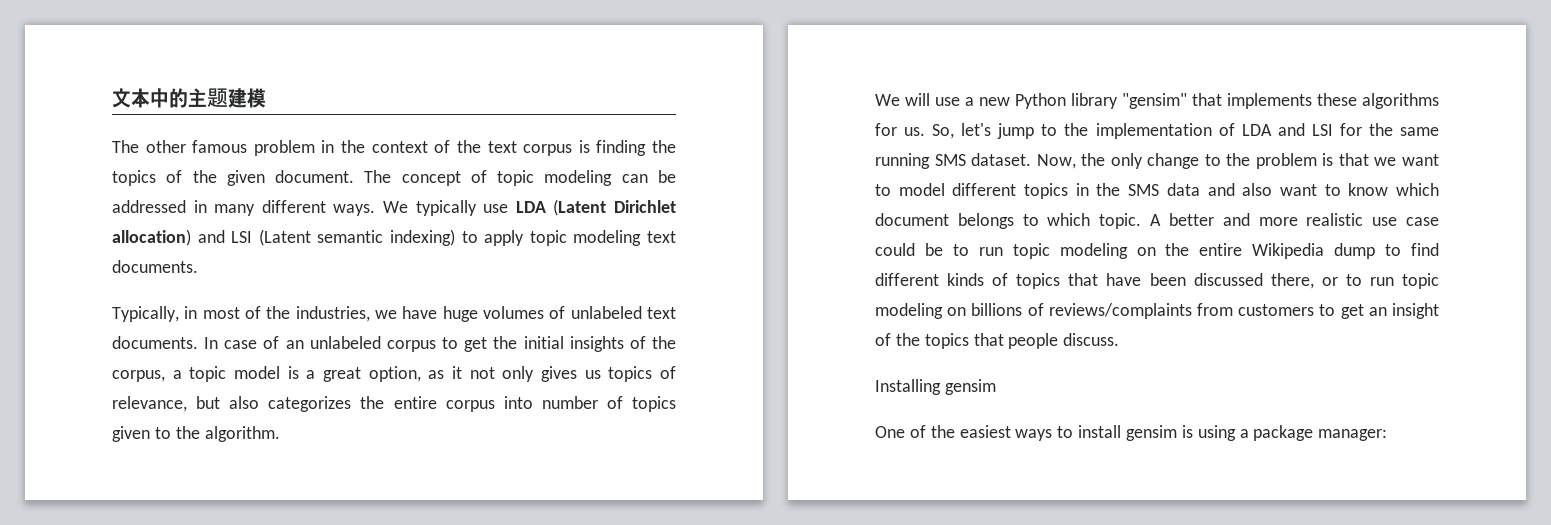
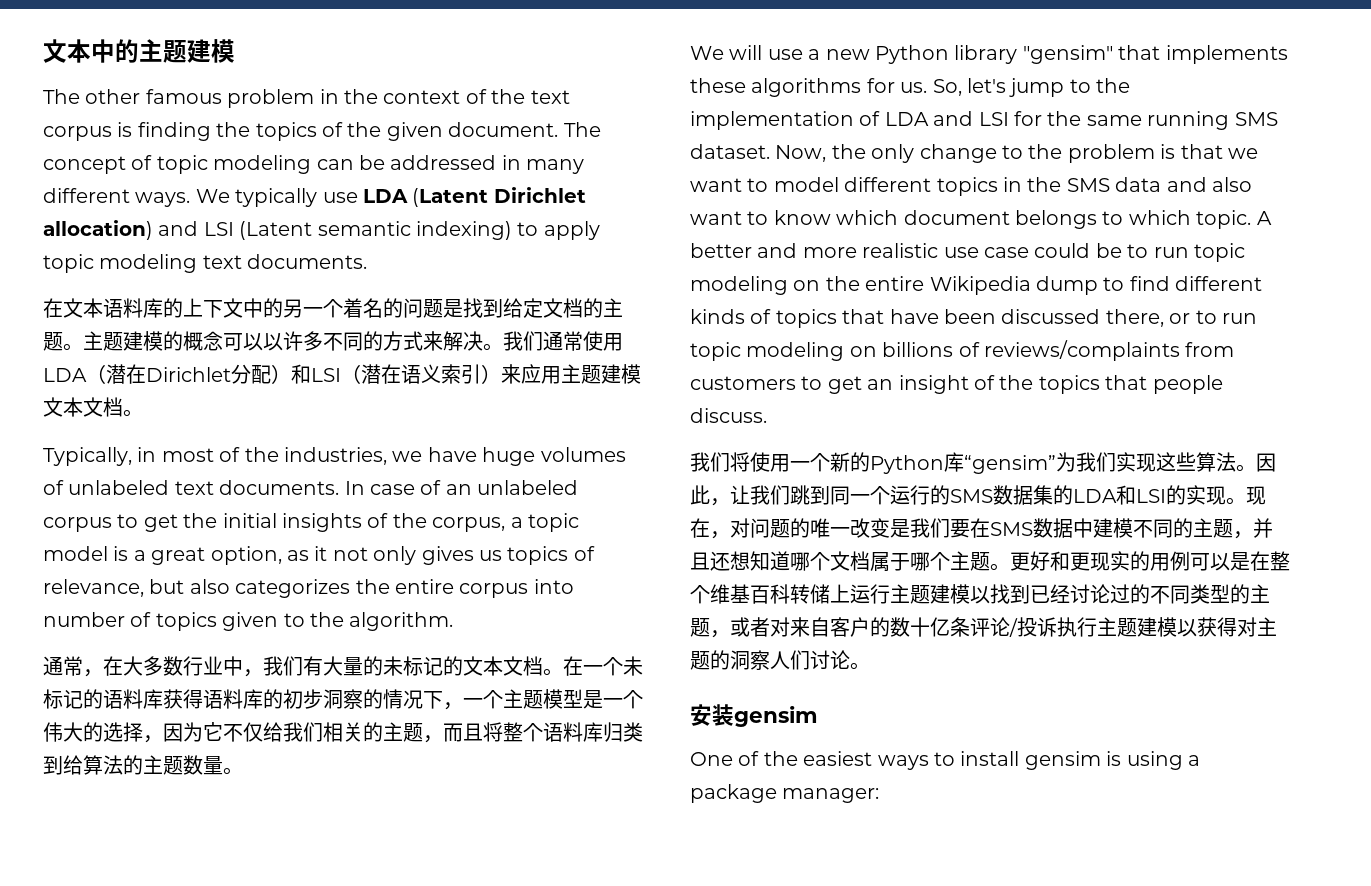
+ 在文本语料库的上下文中的另一个着名的问题是找到给定文档的主题。主题建模的概念可以以许多不同的方式来解决。我们通常使用LDA（潜在Dirichlet分配）和LSI（潜在语义索引）来应用主题建模文本文档。
+ 通常，在大多数行业中，我们有大量的未标记的文本文档。在一个未标记的语料库获得语料库的初步洞察的情况下，一个主题模型是一个伟大的选择，因为它不仅给我们相关的主题，而且将整个语料库归类到给算法的主题数量。
- Installing gensim
+ 我们将使用一个新的Python库“gensim”为我们实现这些算法。因此，让我们跳到同一个运行的SMS数据集的LDA和LSI的实现。现在，对问题的唯一改变是我们要在SMS数据中建模不同的主题，并且还想知道哪个文档属于哪个主题。更好和更现实的用例可以是在整个维基百科转储上运行主题建模以找到已经讨论过的不同类型的主题，或者对来自客户的数十亿条评论/投诉执行主题建模以获得对主题的洞察人们讨论。
+ 安装gensim

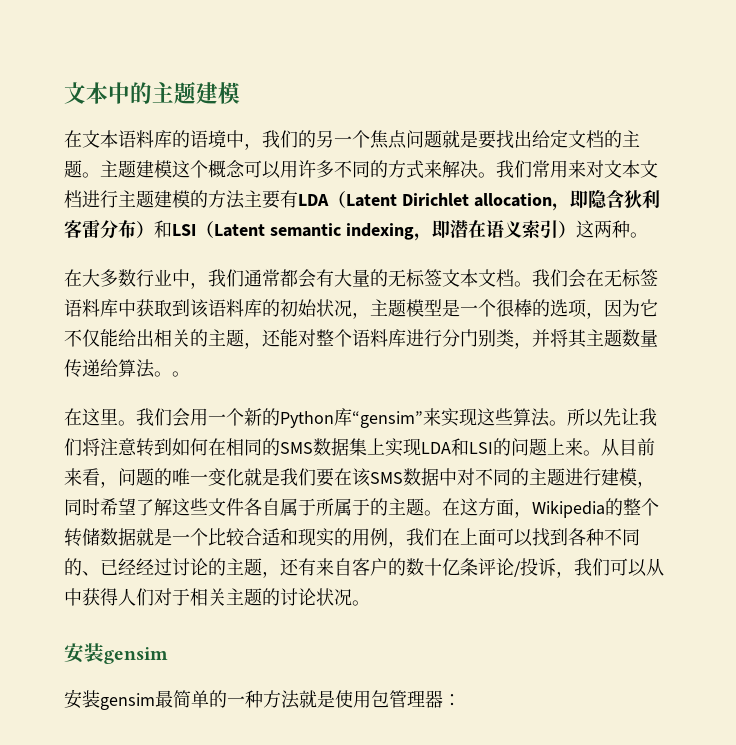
- The other famous problem in the context of the text corpus is finding the topics of the given document. The concept of topic modeling can be addressed in many different ways. We typically use LDA (Latent Dirichlet allocation) and LSI (Latent semantic indexing) to apply topic modeling text documents.
- 在文本语料库的上下文中的另一个着名的问题是找到给定文档的主题。
+ 在文本语料库的语境中，我们的另一个焦点问题就是要找出给定文档的主题。
- 主题建模的概念可以以许多不同的方式来解决。
+ 主题建模这个概念可以用许多不同的方式来解决。
- 我们通常使用LDA（潜在Dirichlet分配）和LSI（潜在语义索引）来应用主题建模文本文档。
- Typically, in most of the industries, we have huge volumes of unlabeled text documents. In case of an unlabeled corpus to get the initial insights of the corpus, a topic model is a great option, as it not only gives us topics of relevance, but also categorizes the entire corpus into number of topics given to the algorithm.
- 通常，在大多数行业中，我们有大量的未标记的文本文档。在一个未标记的语料库获得语料库的初步洞察的情况下，一个主题模型是一个伟大的选择，因为它不仅给我们相关的主题，而且将整个语料库归类到给算法的主题数量。
- We will use a new Python library "gensim" that implements these algorithms for us. So, let's jump to the implementation of LDA and LSI for the same running SMS dataset. Now, the only change to the problem is that we want to model different topics in the SMS data and also want to know which document belongs to which topic. A better and more realistic use case could be to run topic modeling on the entire Wikipedia dump to find different kinds of topics that have been discussed there, or to run topic modeling on billions of reviews/complaints from customers to get an insight of the topics that people discuss.
- 我们将使用一个新的Python库“gensim”为我们实现这些算法。
+ 我们常用来对文本文档进行主题建模的方法主要有LDA（Latent Dirichlet allocation，即隐含狄利客雷分布）和LSI（Latent semantic indexing，即潜在语义索引）这两种。
+ 在大多数行业中，我们通常都会有大量的无标签文本文档。我们会在无标签语料库中获取到该语料库的初始状况，主题模型是一个很棒的选项，因为它不仅能给出相关的主题，还能对整个语料库进行分门别类，并将其主题数量传递给算法。。
+ 在这里。我们会用一个新的Python库“gensim”来实现这些算法。
- 因此，让我们跳到同一个运行的SMS数据集的LDA和LSI的实现。现在，对问题的唯一改变是我们要在SMS数据中建模不同的主题，并且还想知道哪个文档属于哪个主题。更好和更现实的用例可以是在整个维基百科转储上运行主题建模以找到已经讨论过的不同类型的主题，或者对来自客户的数十亿条评论/投诉执行主题建模以获得对主题的洞察人们讨论。
+ 所以先让我们将注意转到如何在相同的SMS数据集上实现LDA和LSI的问题上来。从目前来看，问题的唯一变化就是我们要在该SMS数据中对不同的主题进行建模，同时希望了解这些文件各自属于所属于的主题。在这方面，Wikipedia的整个转储数据就是一个比较合适和现实的用例，我们在上面可以找到各种不同的、已经经过讨论的主题，还有来自客户的数十亿条评论/投诉，我们可以从中获得人们对于相关主题的讨论状况。
  安装gensim
- One of the easiest ways to install gensim is using a package manager:
+ 安装gensim最简单的一种方法就是使用包管理器：

